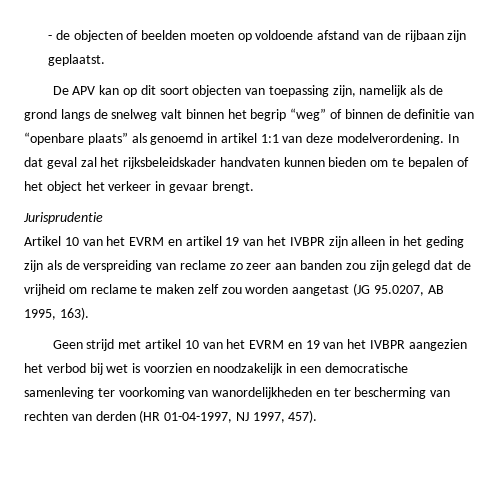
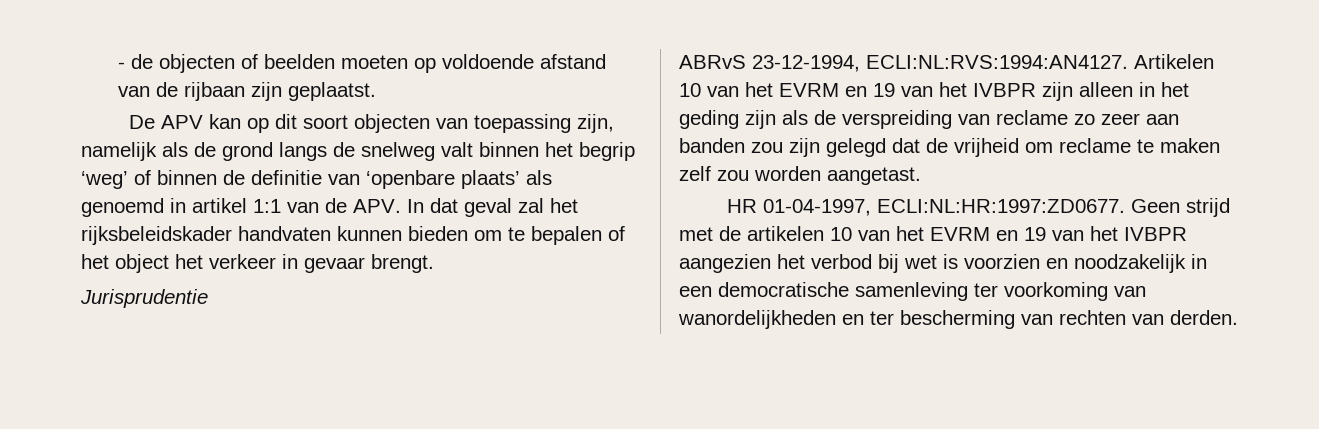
- De APV kan op dit soort objecten van toepassing zijn, namelijk als de grond langs de snelweg valt binnen het begrip “weg” of binnen de definitie van “openbare plaats” als genoemd in artikel 1:1 van deze modelverordening. In dat geval zal het rijksbeleidskader handvaten kunnen bieden om te bepalen of het object het verkeer in gevaar brengt.
+ De APV kan op dit soort objecten van toepassing zijn, namelijk als de grond langs de snelweg valt binnen het begrip ‘weg’ of binnen de definitie van ‘openbare plaats’ als genoemd in artikel 1:1 van de APV. In dat geval zal het rijksbeleidskader handvaten kunnen bieden om te bepalen of het object het verkeer in gevaar brengt.
- Artikel 10 van het EVRM en artikel 19 van het IVBPR zijn alleen in het geding zijn als de verspreiding van reclame zo zeer aan banden zou zijn gelegd dat de vrijheid om reclame te maken zelf zou worden aangetast (JG 95.0207, AB 1995, 163).
- Geen strijd met artikel 10 van het EVRM en 19 van het IVBPR aangezien het verbod bij wet is voorzien en noodzakelijk in een democratische samenleving ter voorkoming van wanordelijkheden en ter bescherming van rechten van derden (HR 01-04-1997, NJ 1997, 457).
+ ABRvS 23-12-1994, ECLI:NL:RVS:1994:AN4127. Artikelen 10 van het EVRM en 19 van het IVBPR zijn alleen in het geding zijn als de verspreiding van reclame zo zeer aan banden zou zijn gelegd dat de vrijheid om reclame te maken zelf zou worden aangetast.
+ HR 01-04-1997, ECLI:NL:HR:1997:ZD0677. Geen strijd met de artikelen 10 van het EVRM en 19 van het IVBPR aangezien het verbod bij wet is voorzien en noodzakelijk in een democratische samenleving ter voorkoming van wanordelijkheden en ter bescherming van rechten van derden.

